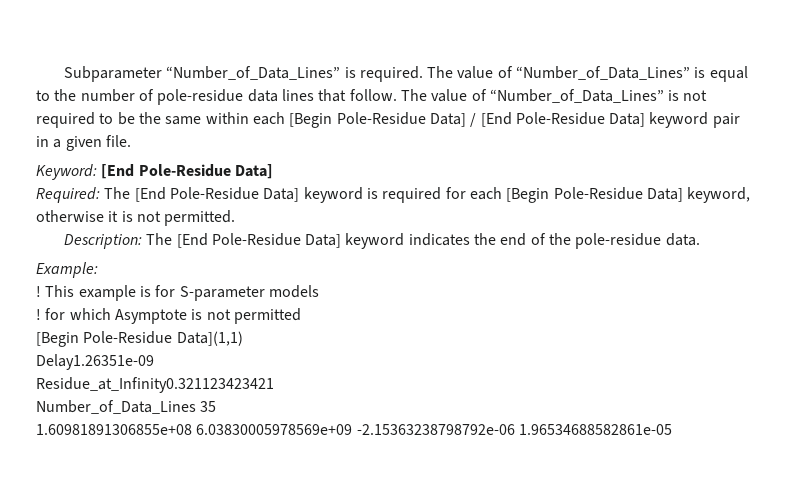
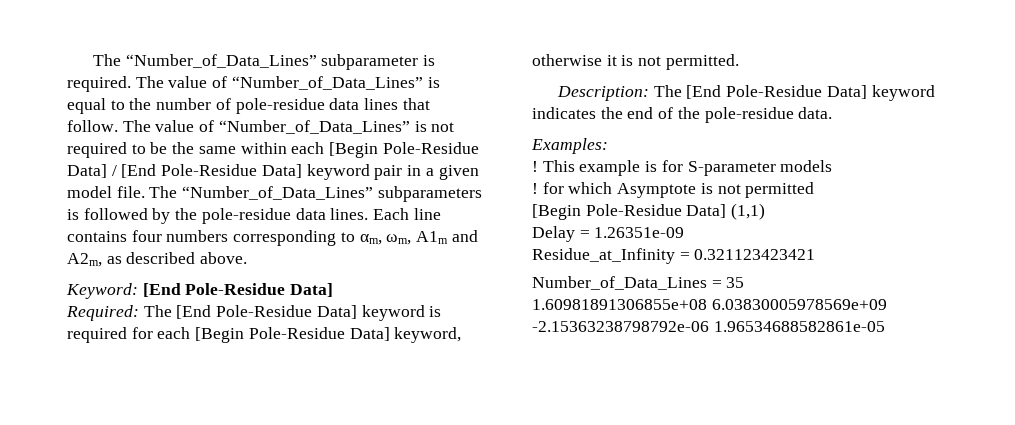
- Subparameter “Number_of_Data_Lines” is required.
+ The “Number_of_Data_Lines” subparameter is required.
- The value of “Number_of_Data_Lines” is not required to be the same within each [Begin Pole-Residue Data] / [End Pole-Residue Data] keyword pair in a given file.
+ The value of “Number_of_Data_Lines” is not required to be the same within each [Begin Pole-Residue Data] / [End Pole-Residue Data] keyword pair in a given model file. The “Number_of_Data_Lines” subparameters is followed by the pole-residue data lines. Each line contains four numbers corresponding to αm, ωm, A1m and A2m, as described above.
- Example:
+ Examples:
- [Begin Pole-Residue Data](1,1)
- Delay1.26351e-09
- Residue_at_Infinity0.321123423421
+ [Begin Pole-Residue Data] (1,1)
+ Delay = 1.26351e-09
+ Residue_at_Infinity = 0.321123423421
- Number_of_Data_Lines 35
+ Number_of_Data_Lines = 35

